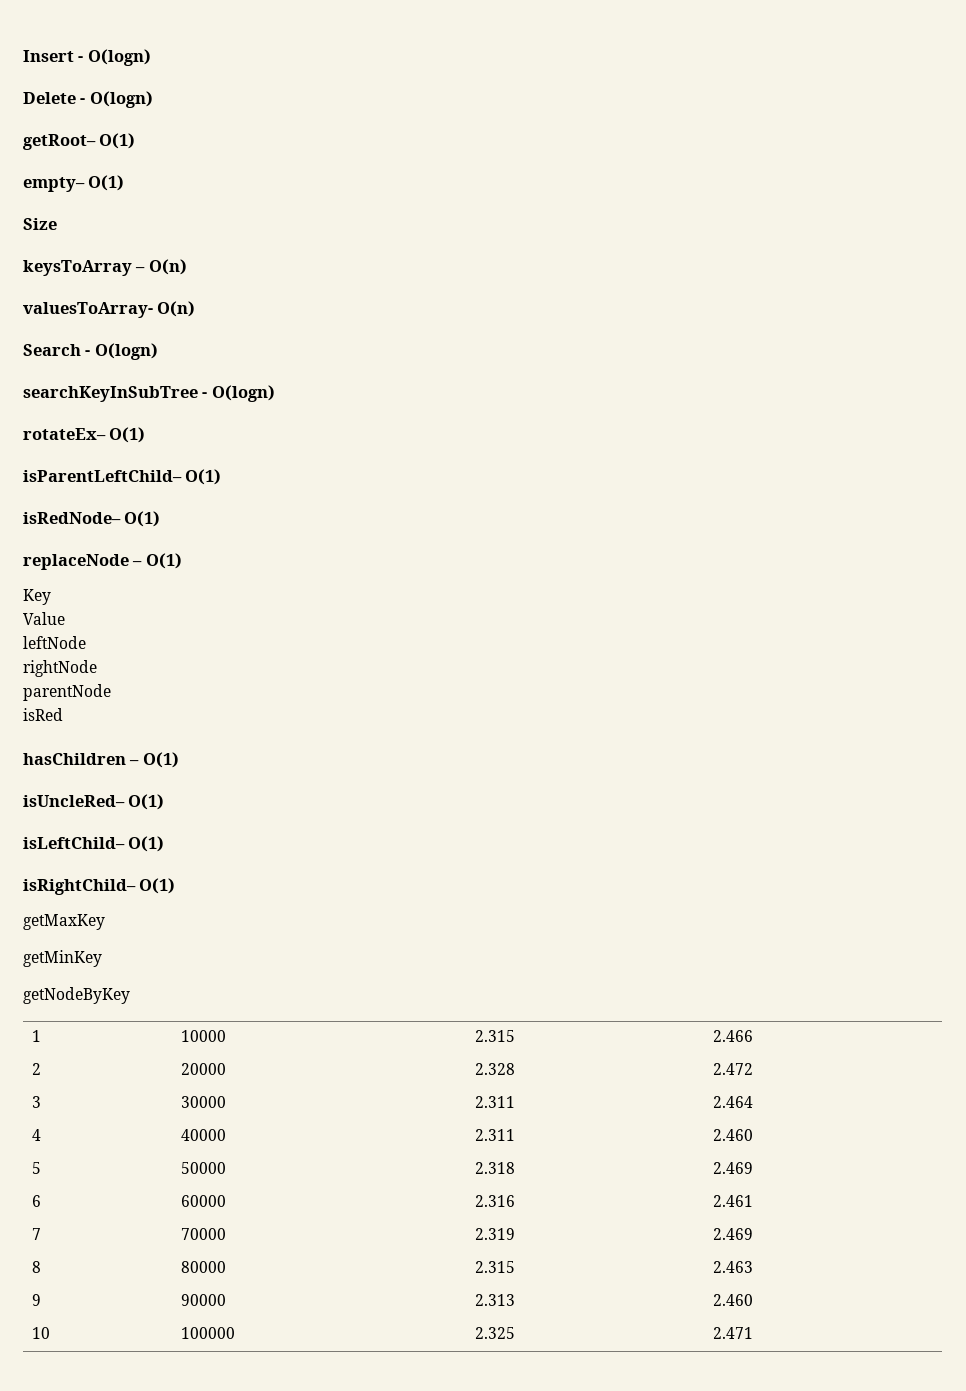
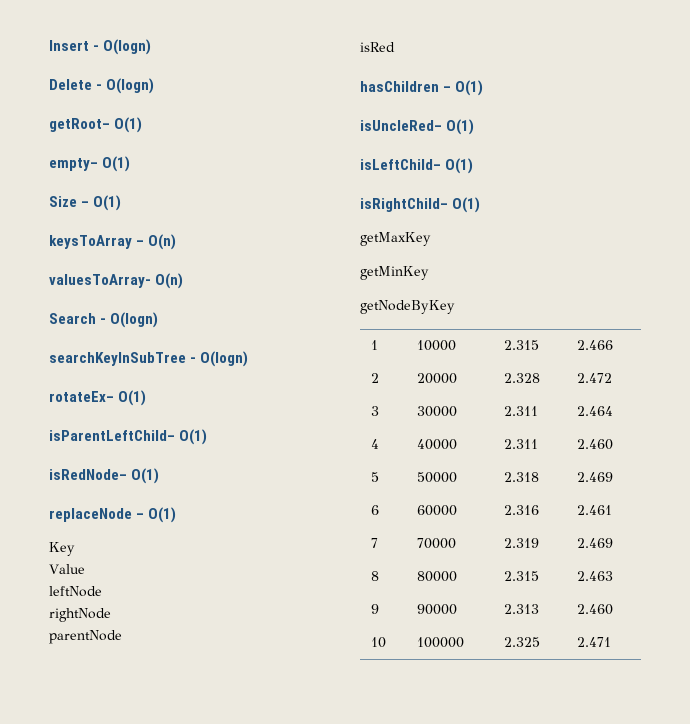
- Size
+ Size – O(1)

